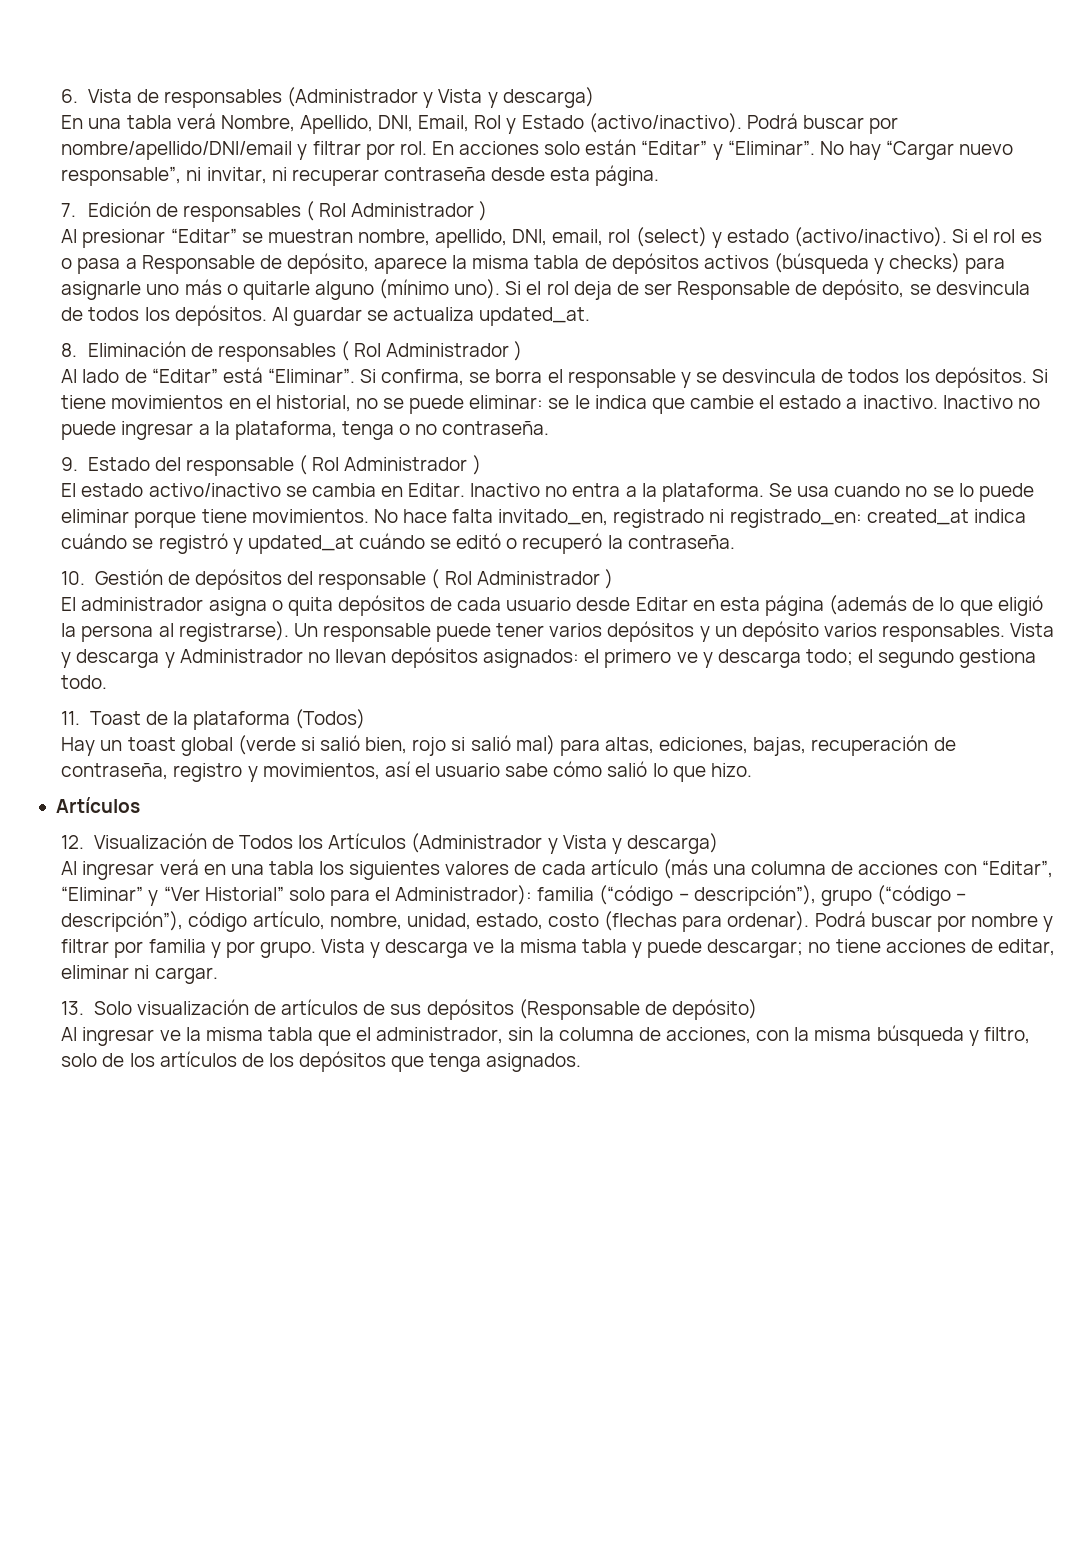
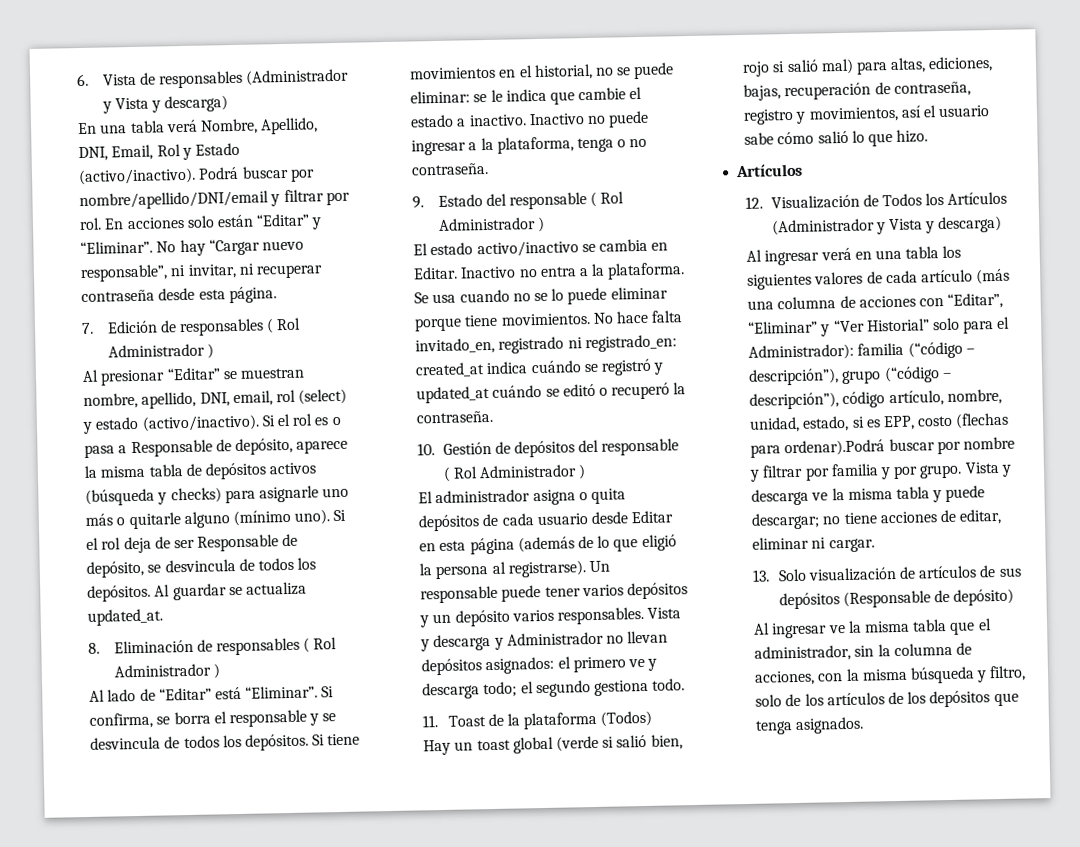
- Al ingresar verá en una tabla los siguientes valores de cada artículo (más una columna de acciones con “Editar”, “Eliminar” y “Ver Historial” solo para el Administrador): familia (“código – descripción”), grupo (“código – descripción”), código artículo, nombre, unidad, estado, costo (flechas para ordenar). Podrá buscar por nombre y filtrar por familia y por grupo.
+ Al ingresar verá en una tabla los siguientes valores de cada artículo (más una columna de acciones con “Editar”, “Eliminar” y “Ver Historial” solo para el Administrador): familia (“código – descripción”), grupo (“código – descripción”), código artículo, nombre, unidad, estado, si es EPP, costo (flechas para ordenar).Podrá buscar por nombre y filtrar por familia y por grupo.

